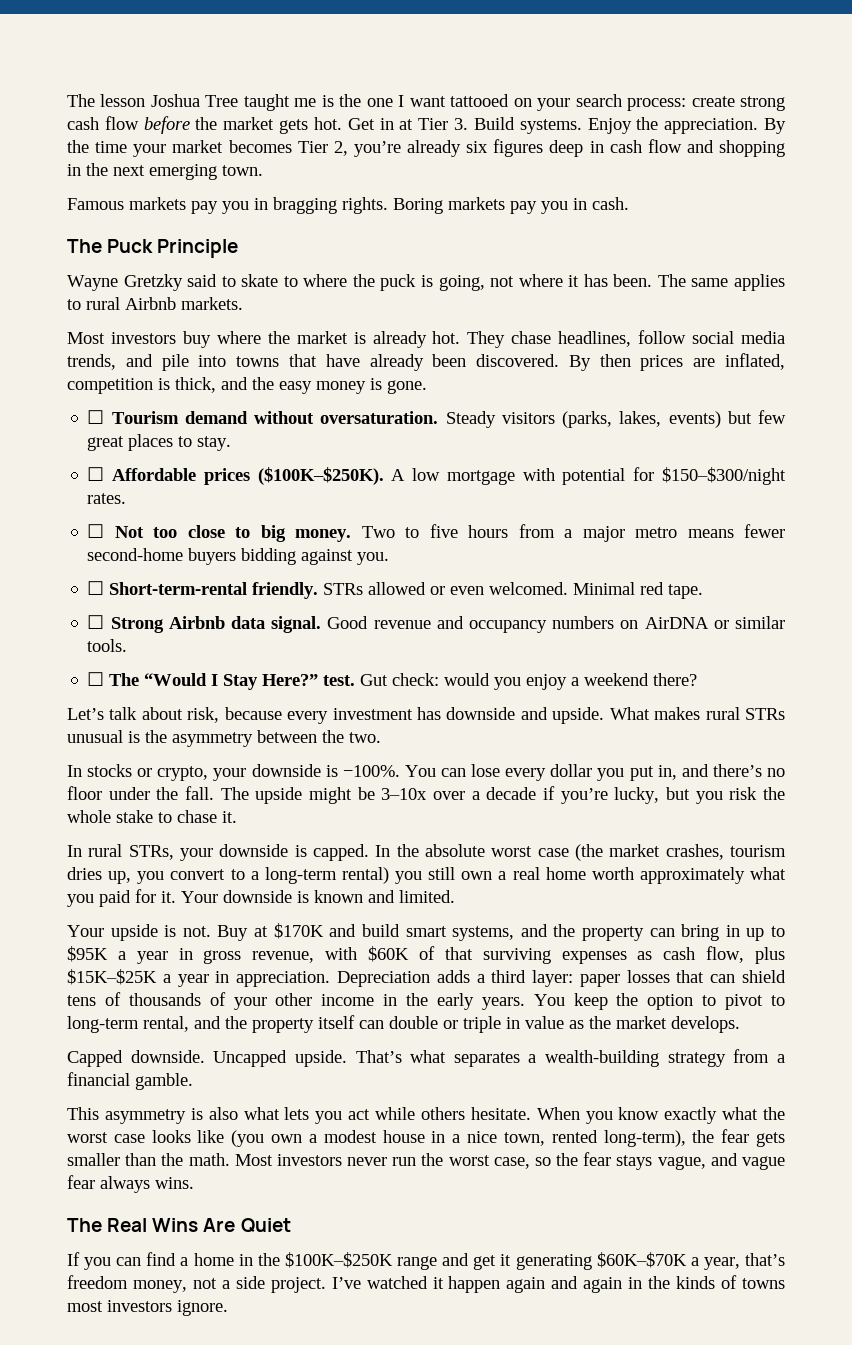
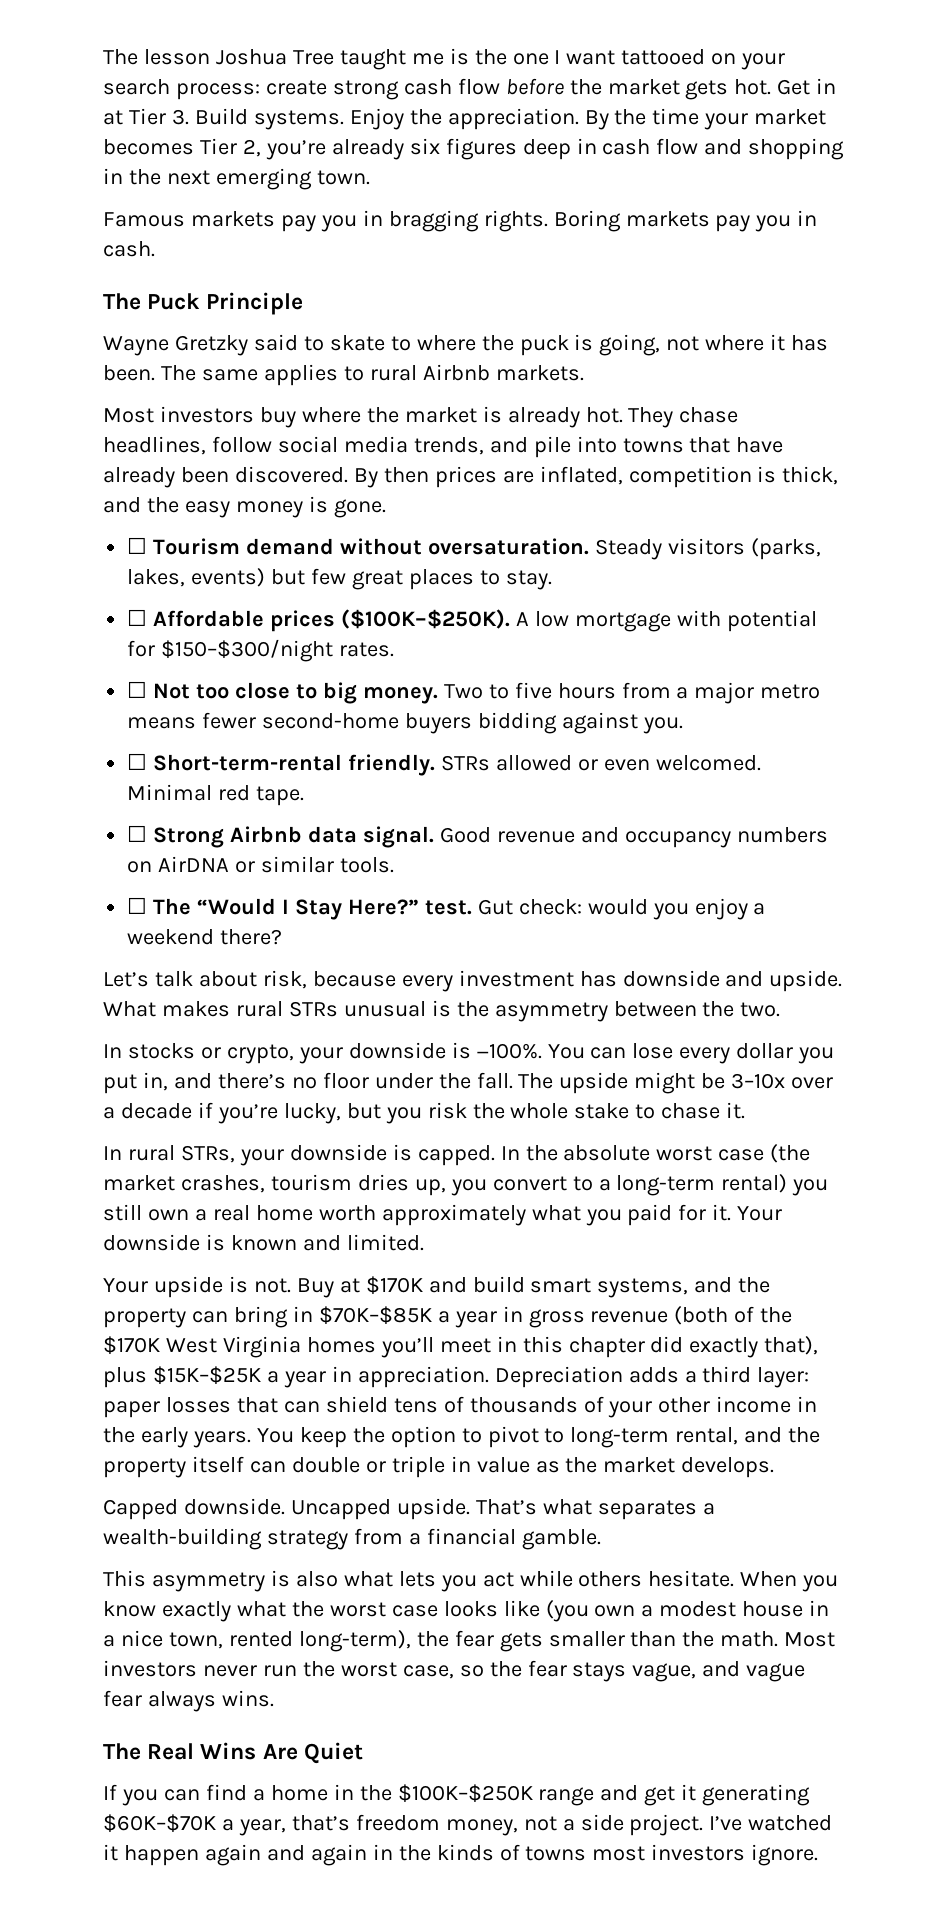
- Buy at $170K and build smart systems, and the property can bring in up to $95K a year in gross revenue, with $60K of that surviving expenses as cash flow, plus $15K–$25K a year in appreciation.
+ Buy at $170K and build smart systems, and the property can bring in $70K–$85K a year in gross revenue (both of the $170K West Virginia homes you’ll meet in this chapter did exactly that), plus $15K–$25K a year in appreciation.

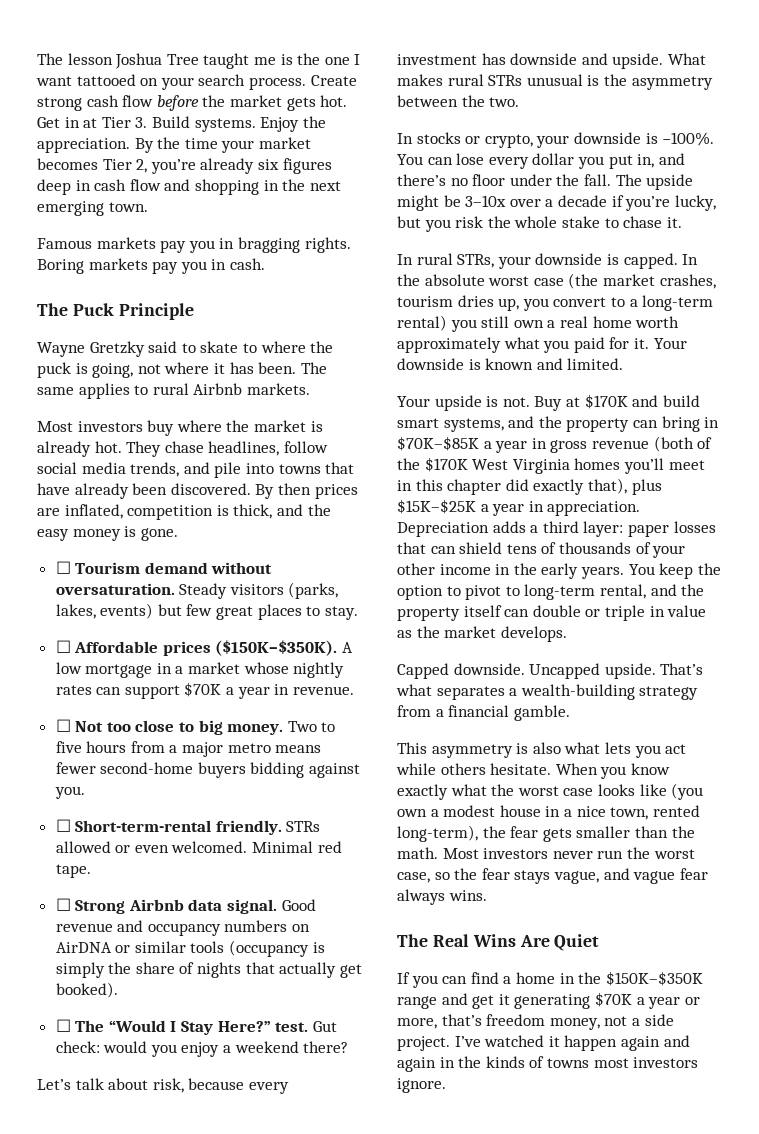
- The lesson Joshua Tree taught me is the one I want tattooed on your search process: create strong cash flow before the market gets hot.
+ The lesson Joshua Tree taught me is the one I want tattooed on your search process. Create strong cash flow before the market gets hot.
- ☐ Affordable prices ($100K–$250K).
+ ☐ Affordable prices ($150K–$350K).
- A low mortgage with potential for $150–$300/night rates.
+ A low mortgage in a market whose nightly rates can support $70K a year in revenue.
- Good revenue and occupancy numbers on AirDNA or similar tools.
+ Good revenue and occupancy numbers on AirDNA or similar tools (occupancy is simply the share of nights that actually get booked).
- If you can find a home in the $100K–$250K range and get it generating $60K–$70K a year, that’s freedom money, not a side project.
+ If you can find a home in the $150K–$350K range and get it generating $70K a year or more, that’s freedom money, not a side project.

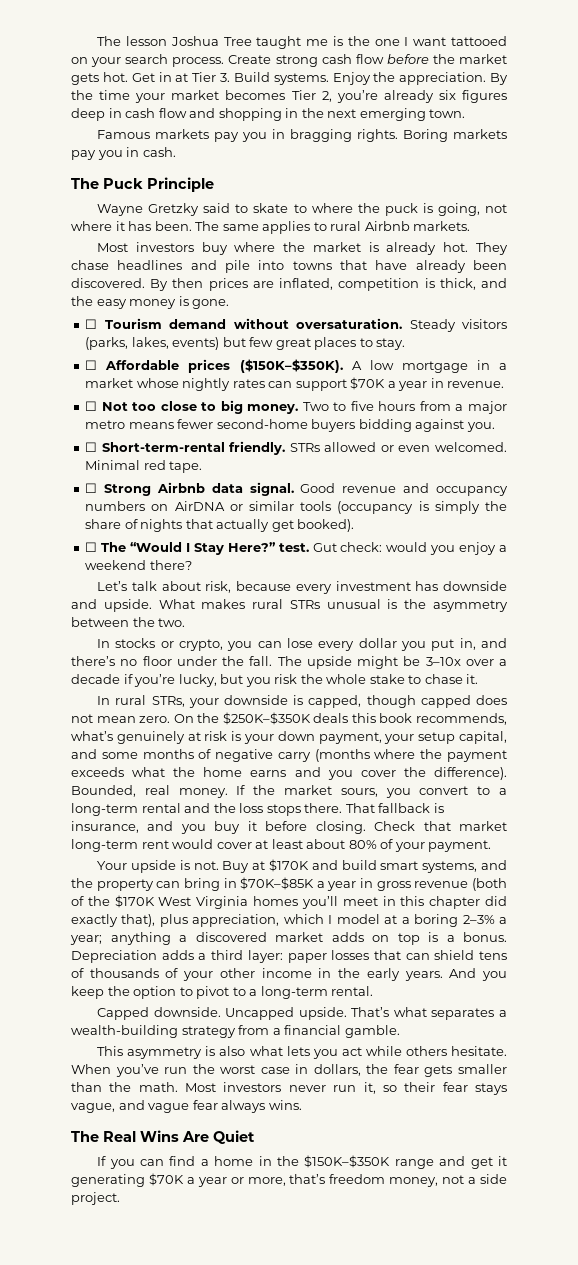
- They chase headlines, follow social media trends, and pile into towns that have already been discovered.
+ They chase headlines and pile into towns that have already been discovered.
- In stocks or crypto, your downside is −100%. You can lose every dollar you put in, and there’s no floor under the fall.
+ In stocks or crypto, you can lose every dollar you put in, and there’s no floor under the fall.
- In rural STRs, your downside is capped. In the absolute worst case (the market crashes, tourism dries up, you convert to a long-term rental) you still own a real home worth approximately what you paid for it. Your downside is known and limited.
+ In rural STRs, your downside is capped, though capped does not mean zero. On the $250K–$350K deals this book recommends, what’s genuinely at risk is your down payment, your setup capital, and some months of negative carry (months where the payment exceeds what the home earns and you cover the difference). Bounded, real money. If the market sours, you convert to a long-term rental and the loss stops there. That fallback is insurance, and you buy it before closing. Check that market long-term rent would cover at least about 80% of your payment.
- Buy at $170K and build smart systems, and the property can bring in $70K–$85K a year in gross revenue (both of the $170K West Virginia homes you’ll meet in this chapter did exactly that), plus $15K–$25K a year in appreciation.
+ Buy at $170K and build smart systems, and the property can bring in $70K–$85K a year in gross revenue (both of the $170K West Virginia homes you’ll meet in this chapter did exactly that), plus appreciation, which I model at a boring 2–3% a year; anything a discovered market adds on top is a bonus.
- You keep the option to pivot to long-term rental, and the property itself can double or triple in value as the market develops.
+ And you keep the option to pivot to a long-term rental.
- When you know exactly what the worst case looks like (you own a modest house in a nice town, rented long-term), the fear gets smaller than the math.
+ When you’ve run the worst case in dollars, the fear gets smaller than the math.
- Most investors never run the worst case, so the fear stays vague, and vague fear always wins.
+ Most investors never run it, so their fear stays vague, and vague fear always wins.
- I’ve watched it happen again and again in the kinds of towns most investors ignore.

